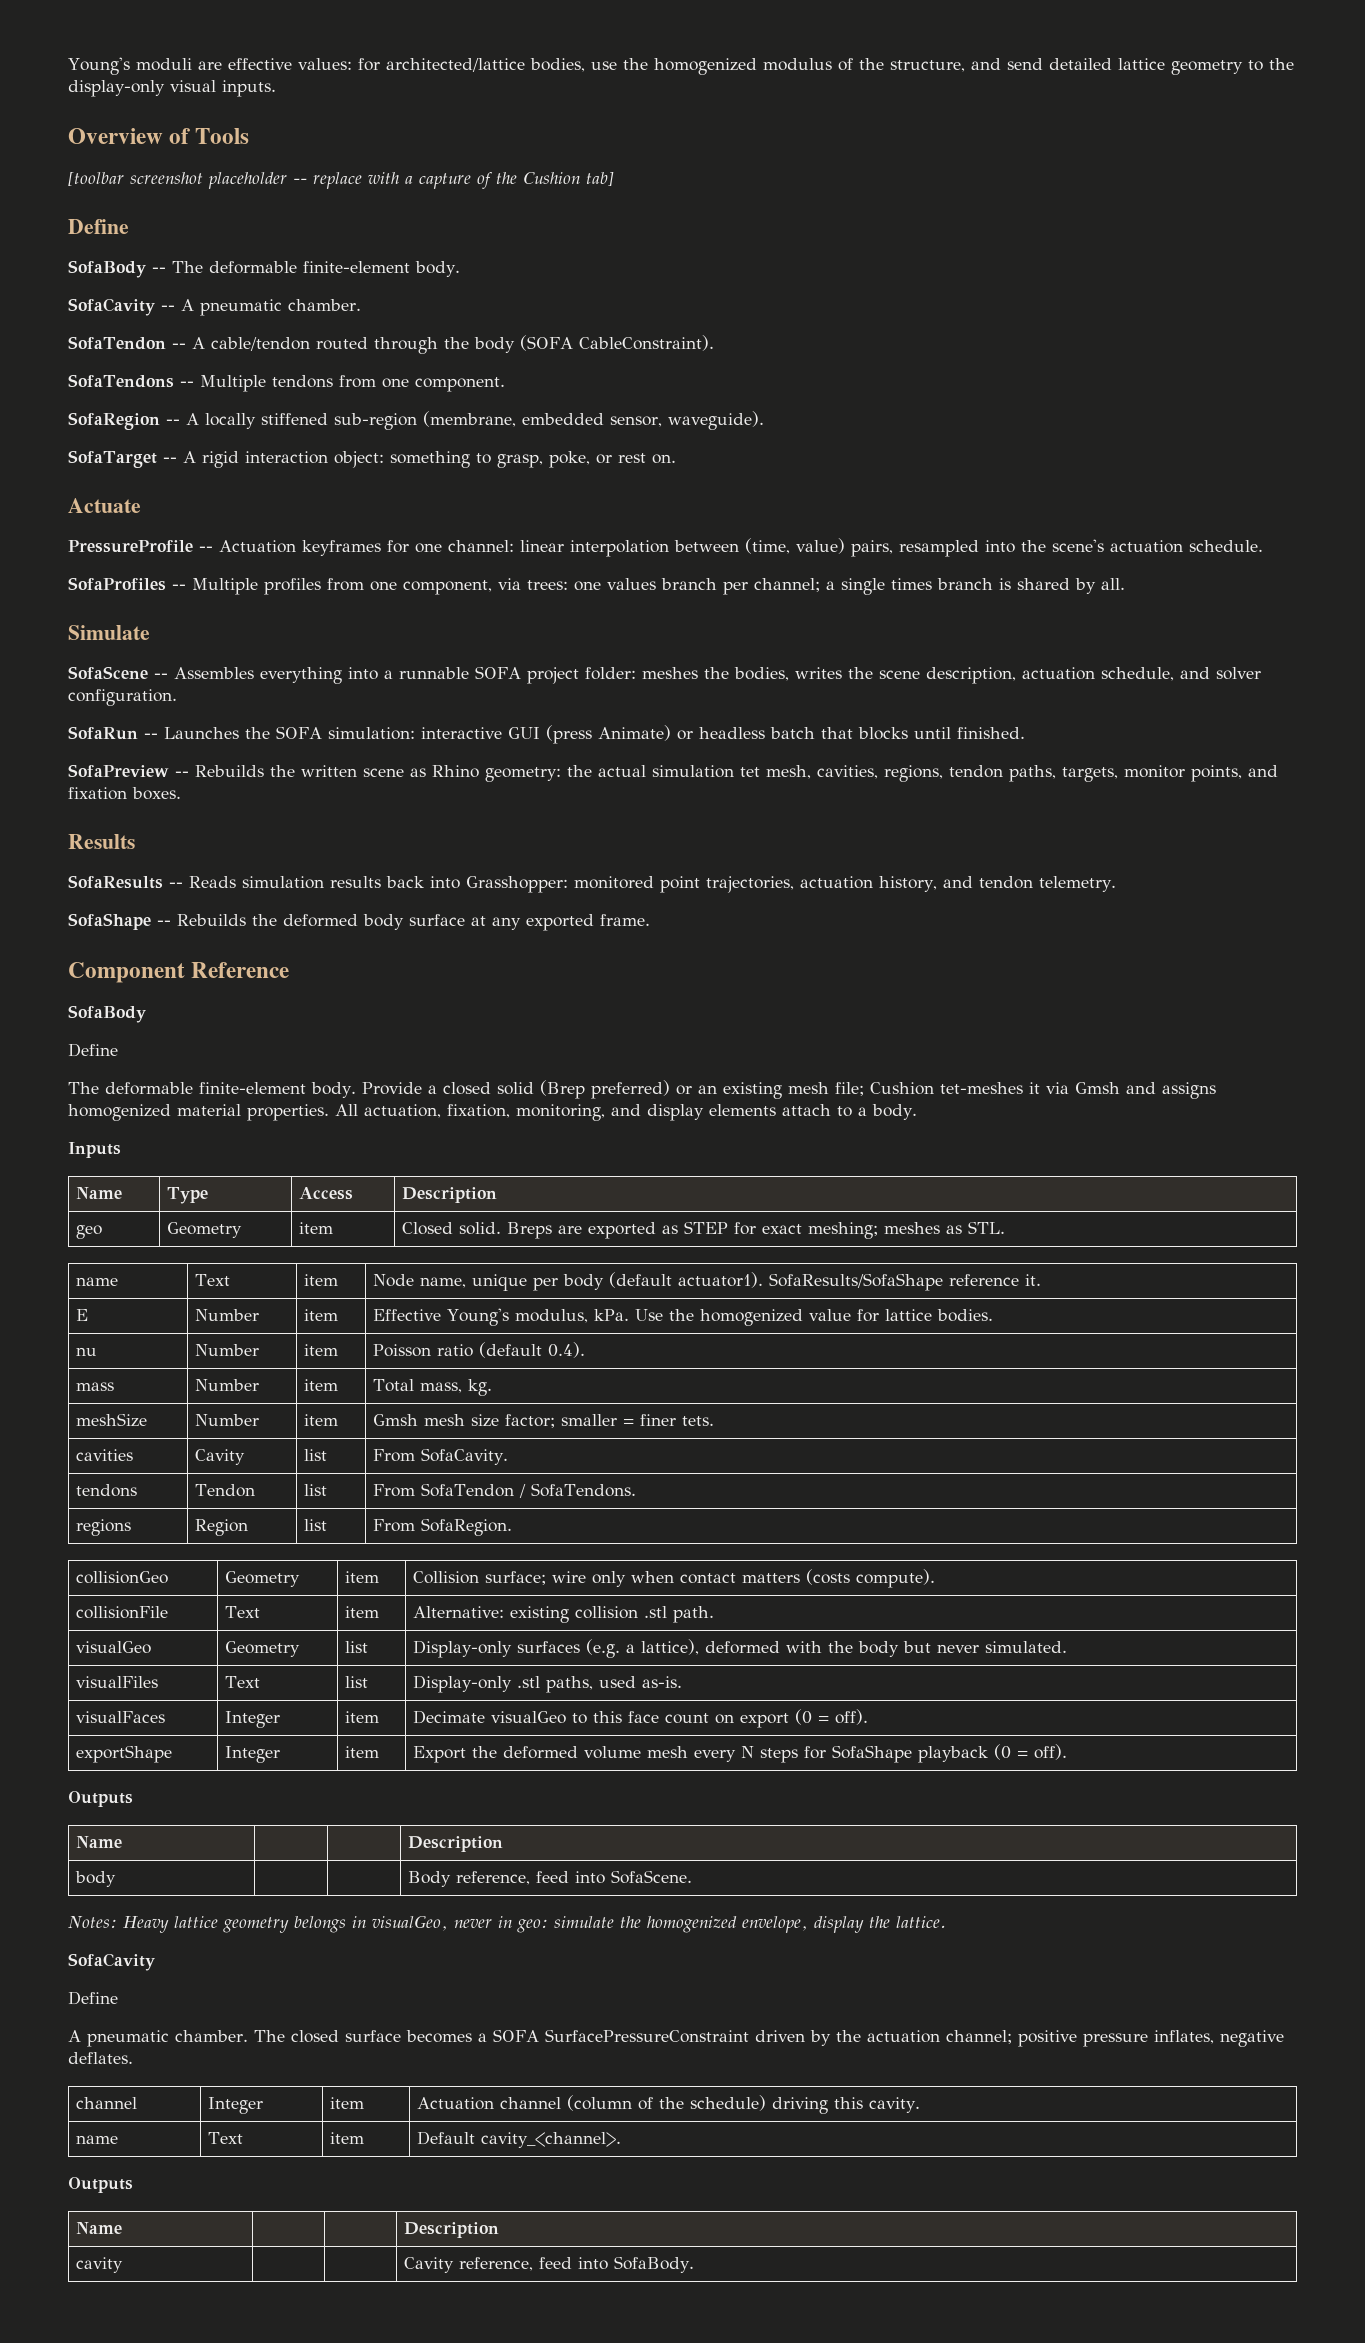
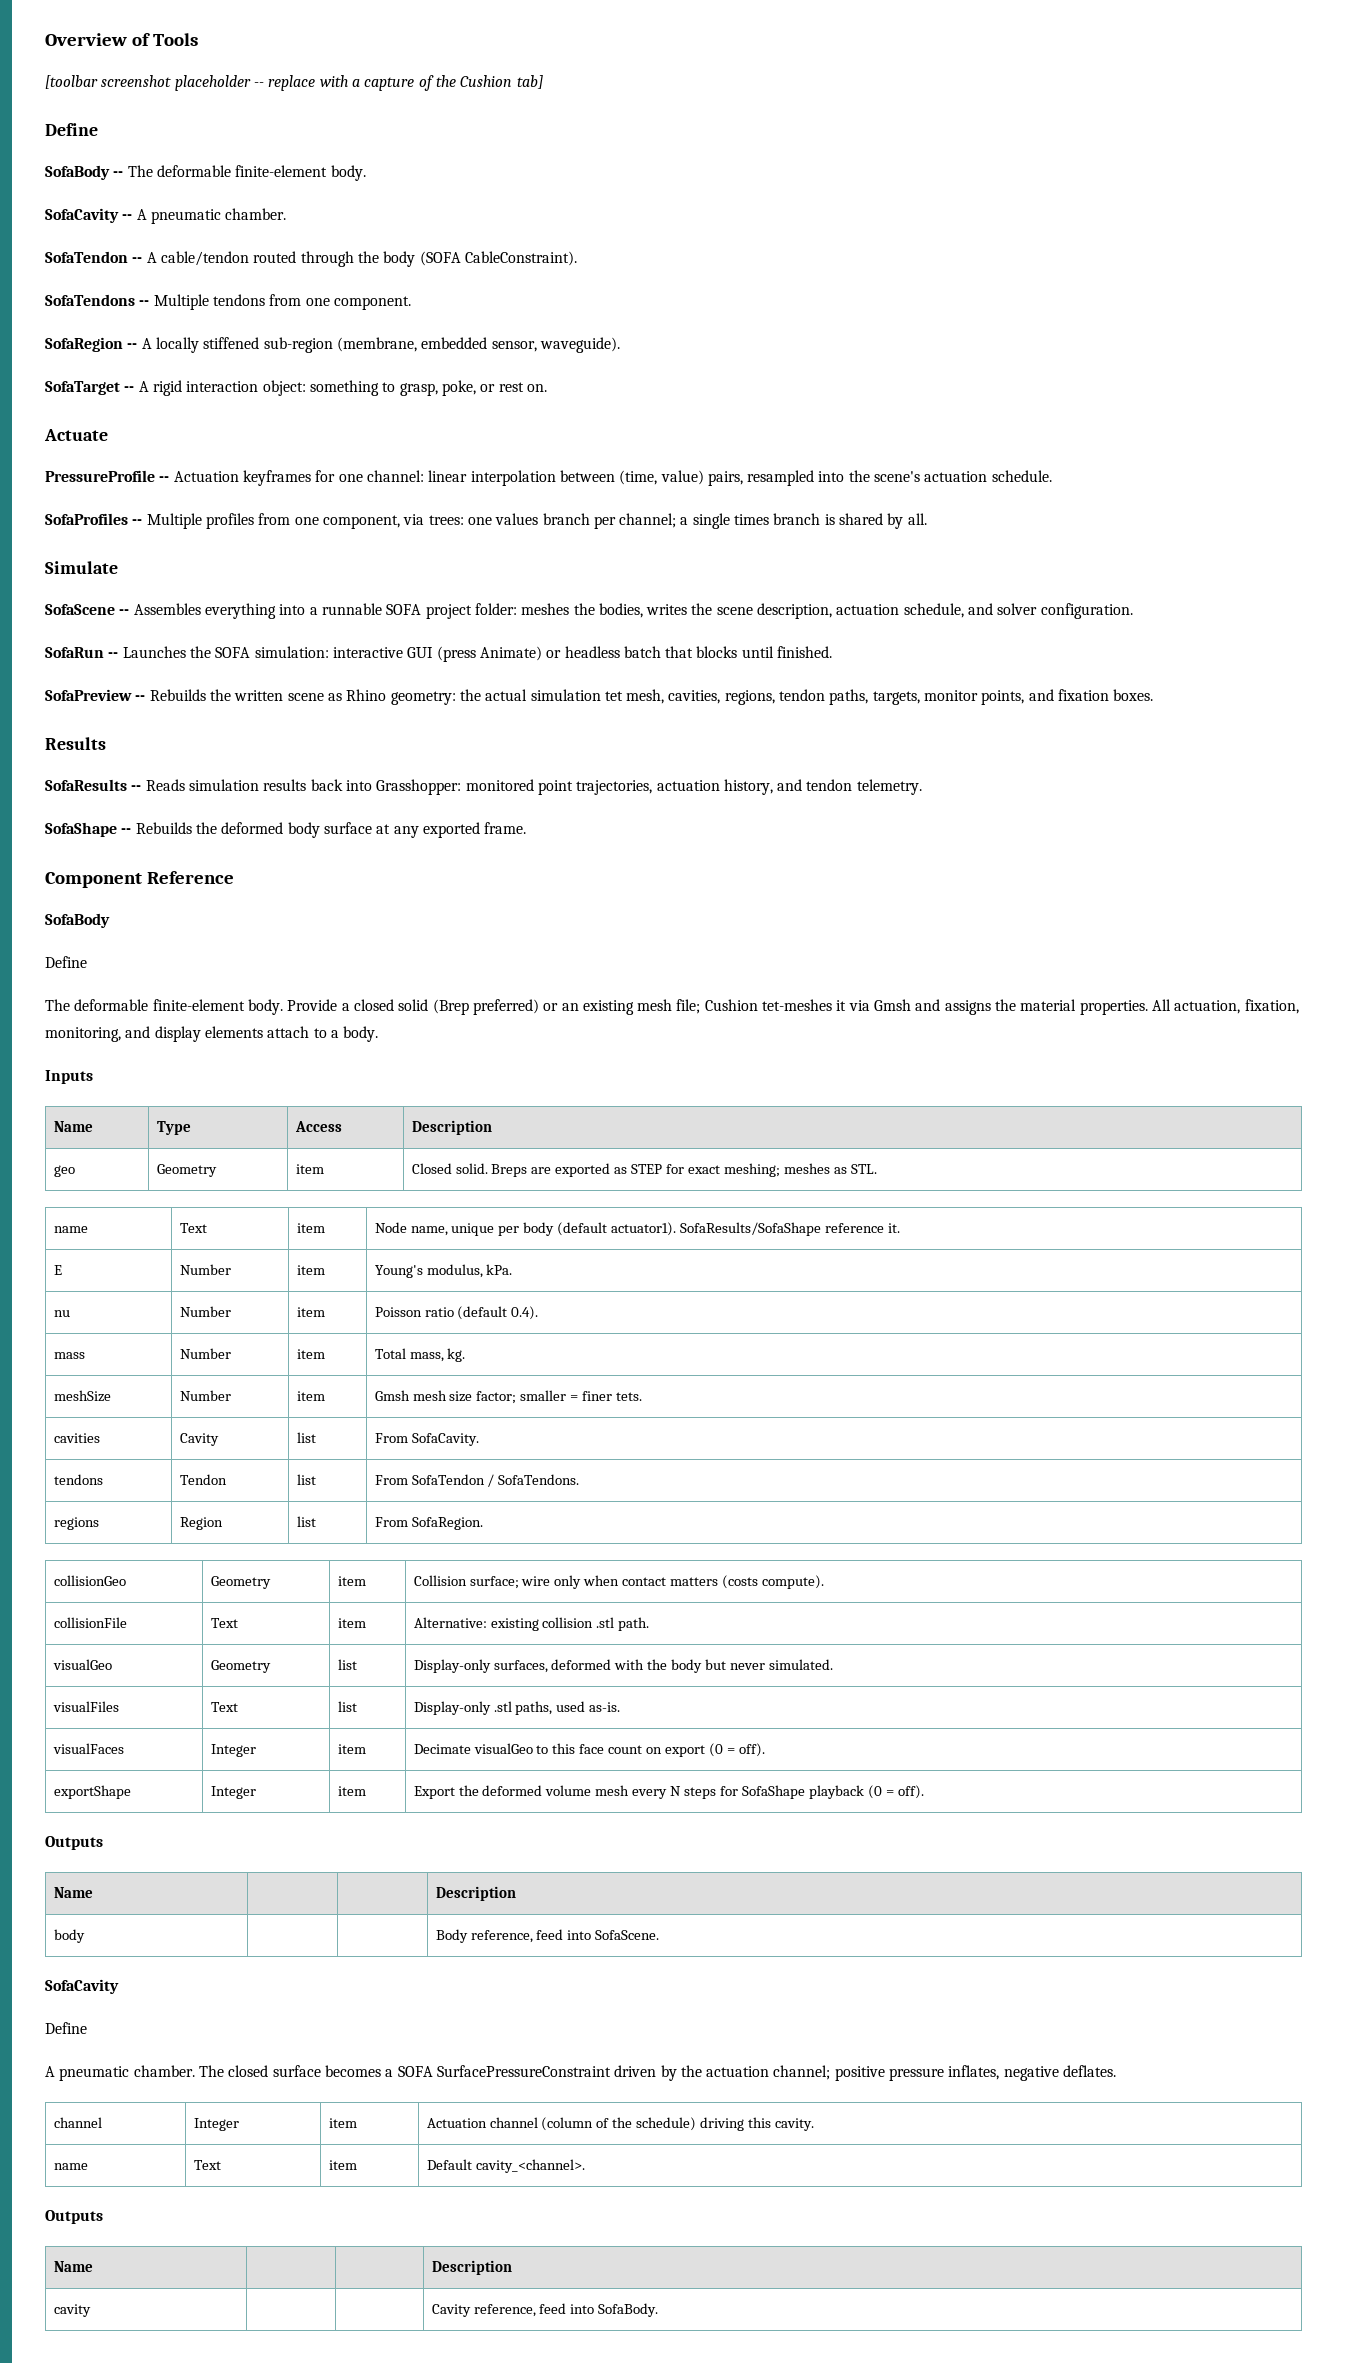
- Young's moduli are effective values: for architected/lattice bodies, use the homogenized modulus of the structure, and send detailed lattice geometry to the display-only visual inputs.
- Provide a closed solid (Brep preferred) or an existing mesh file; Cushion tet-meshes it via Gmsh and assigns homogenized material properties.
+ Provide a closed solid (Brep preferred) or an existing mesh file; Cushion tet-meshes it via Gmsh and assigns the material properties.
- E | Number | item | Effective Young's modulus, kPa. Use the homogenized value for lattice bodies.
+ E | Number | item | Young's modulus, kPa.
- visualGeo | Geometry | list | Display-only surfaces (e.g. a lattice), deformed with the body but never simulated.
+ visualGeo | Geometry | list | Display-only surfaces, deformed with the body but never simulated.
- Notes: Heavy lattice geometry belongs in visualGeo, never in geo: simulate the homogenized envelope, display the lattice.

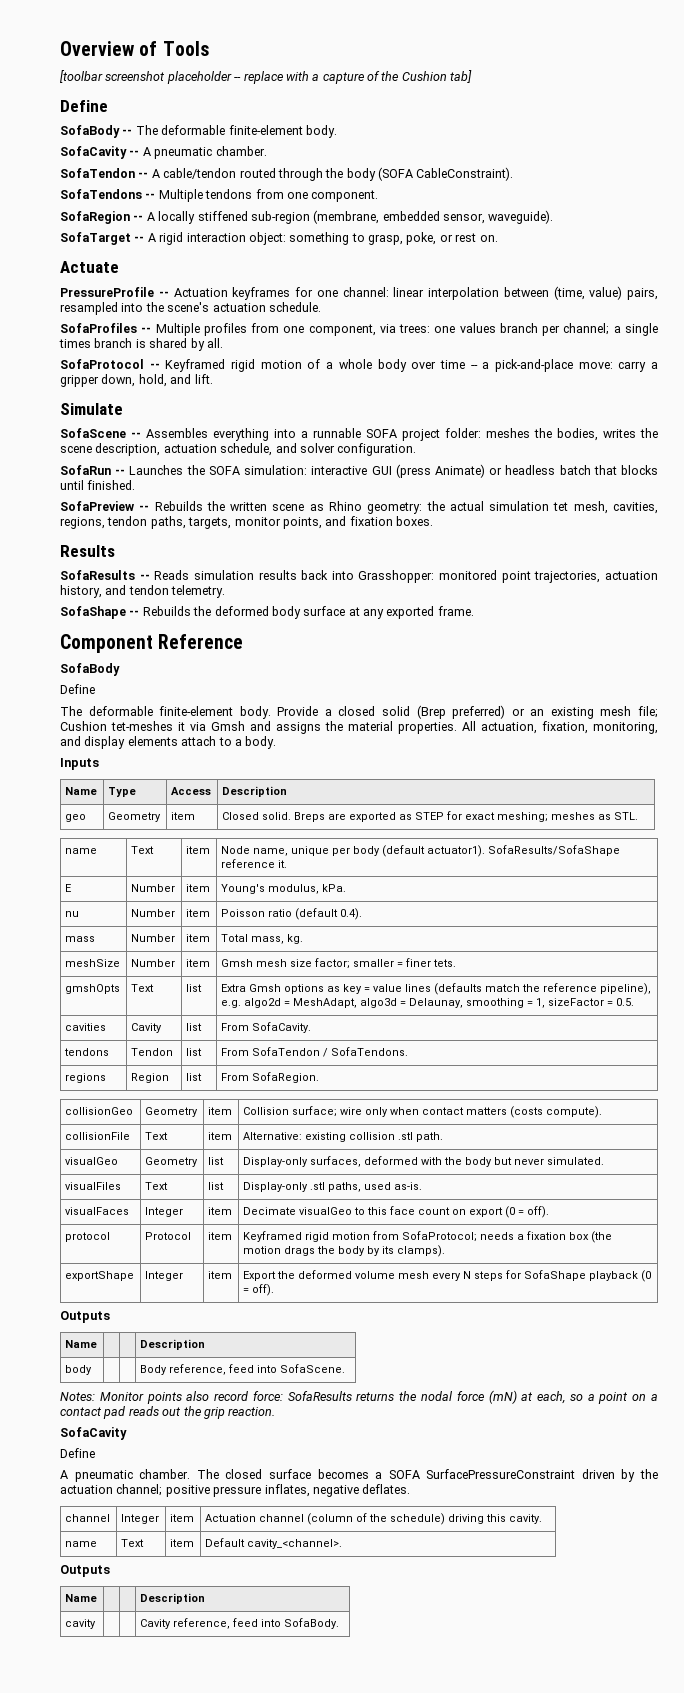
+ SofaProtocol -- Keyframed rigid motion of a whole body over time -- a pick-and-place move: carry a gripper down, hold, and lift.
+ gmshOpts | Text | list | Extra Gmsh options as key = value lines (defaults match the reference pipeline), e.g. algo2d = MeshAdapt, algo3d = Delaunay, smoothing = 1, sizeFactor = 0.5.
+ protocol | Protocol | item | Keyframed rigid motion from SofaProtocol; needs a fixation box (the motion drags the body by its clamps).
+ Notes: Monitor points also record force: SofaResults returns the nodal force (mN) at each, so a point on a contact pad reads out the grip reaction.

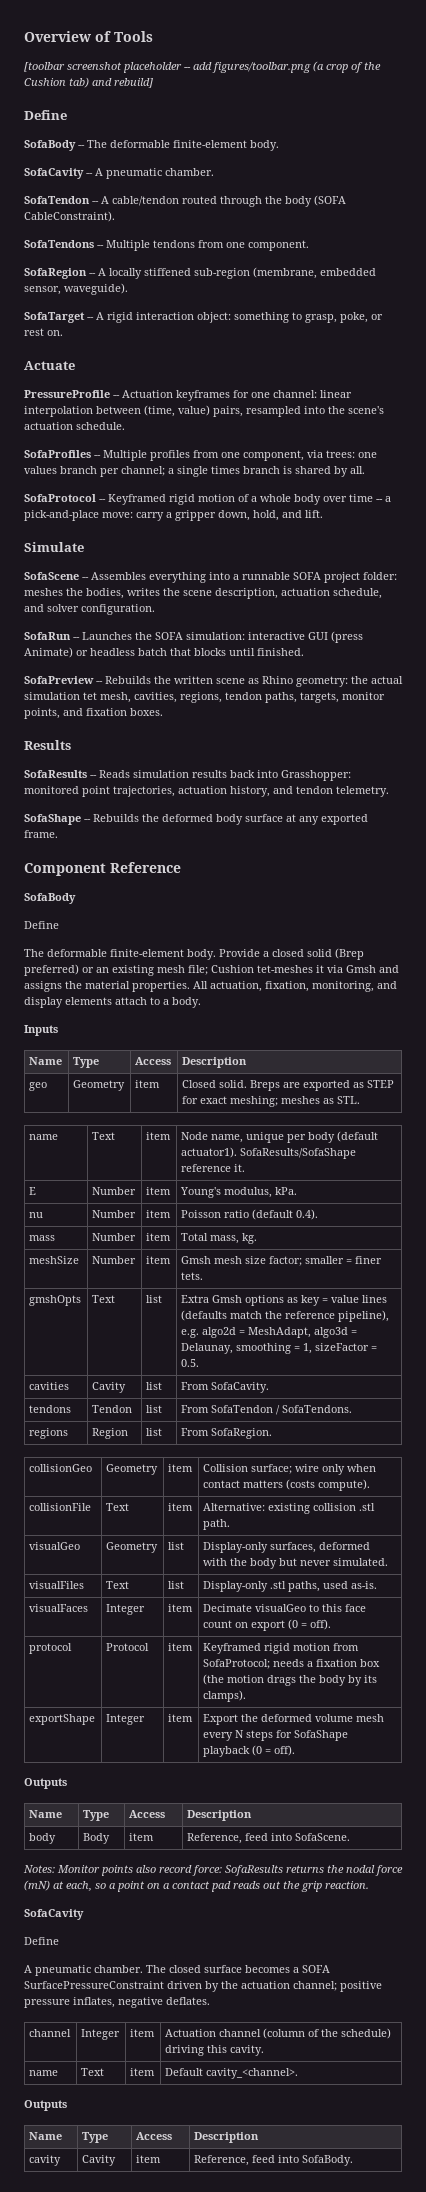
- [toolbar screenshot placeholder -- replace with a capture of the Cushion tab]
+ [toolbar screenshot placeholder -- add figures/toolbar.png (a crop of the Cushion tab) and rebuild]
  exportShape | Integer | item | Export the deformed volume mesh every N steps for SofaShape playback (0 = off).
  Outputs
- Name | | | Description
+ Name | Type | Access | Description
- body | | | Body reference, feed into SofaScene.
+ body | Body | item | Reference, feed into SofaScene.
  name | Text | item | Default cavity_<channel>.
  Outputs
- Name | | | Description
+ Name | Type | Access | Description
- cavity | | | Cavity reference, feed into SofaBody.
+ cavity | Cavity | item | Reference, feed into SofaBody.

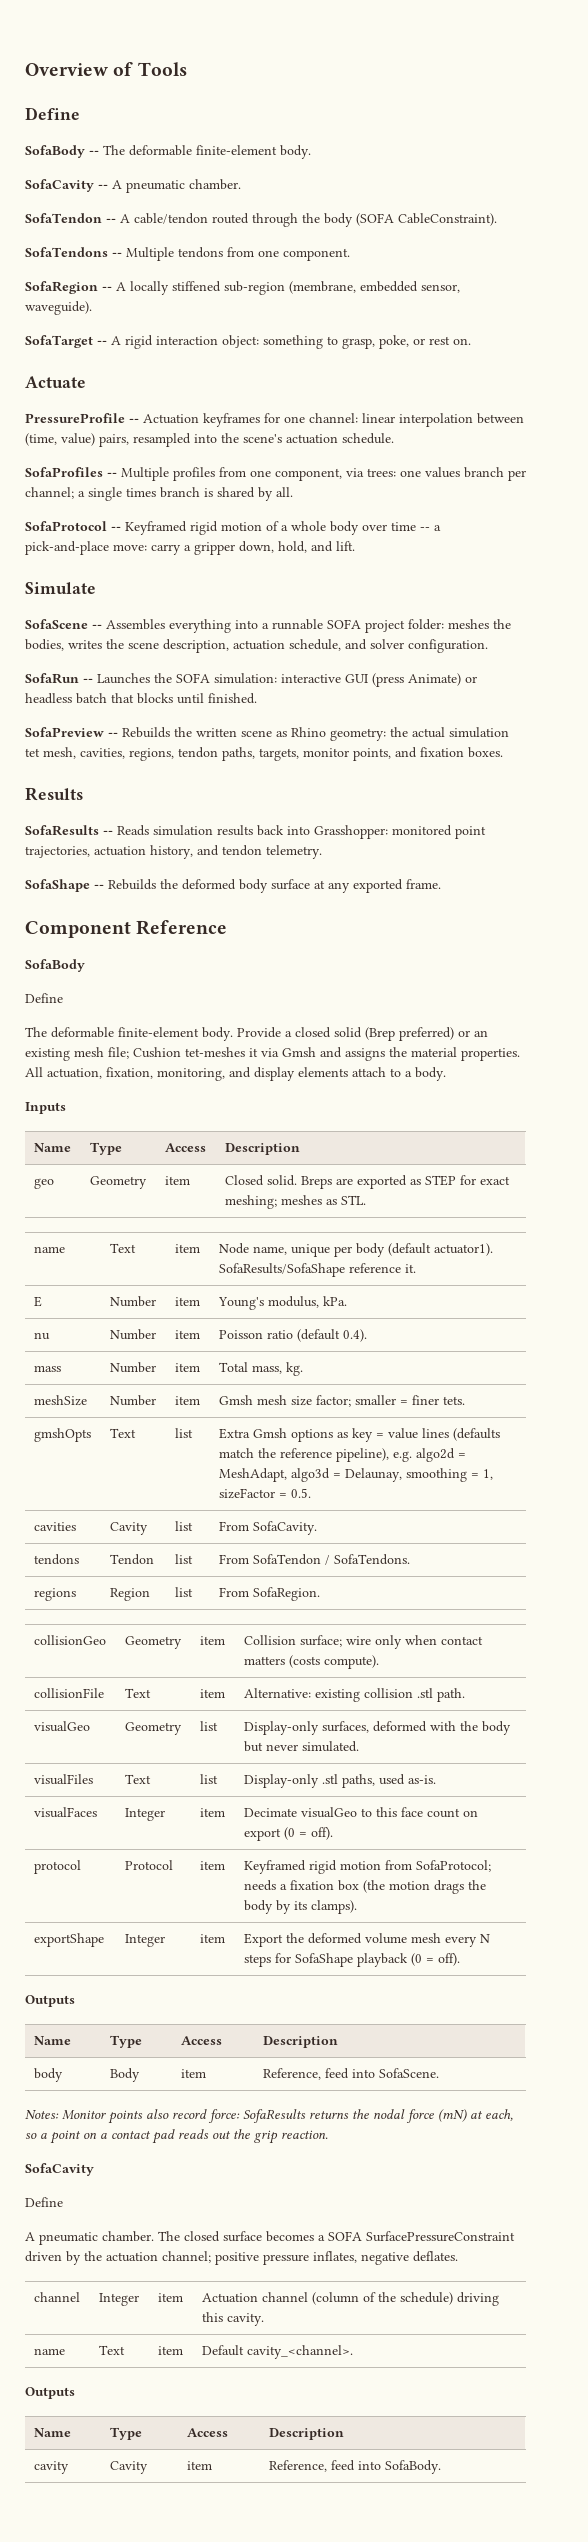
- [toolbar screenshot placeholder -- add figures/toolbar.png (a crop of the Cushion tab) and rebuild]

